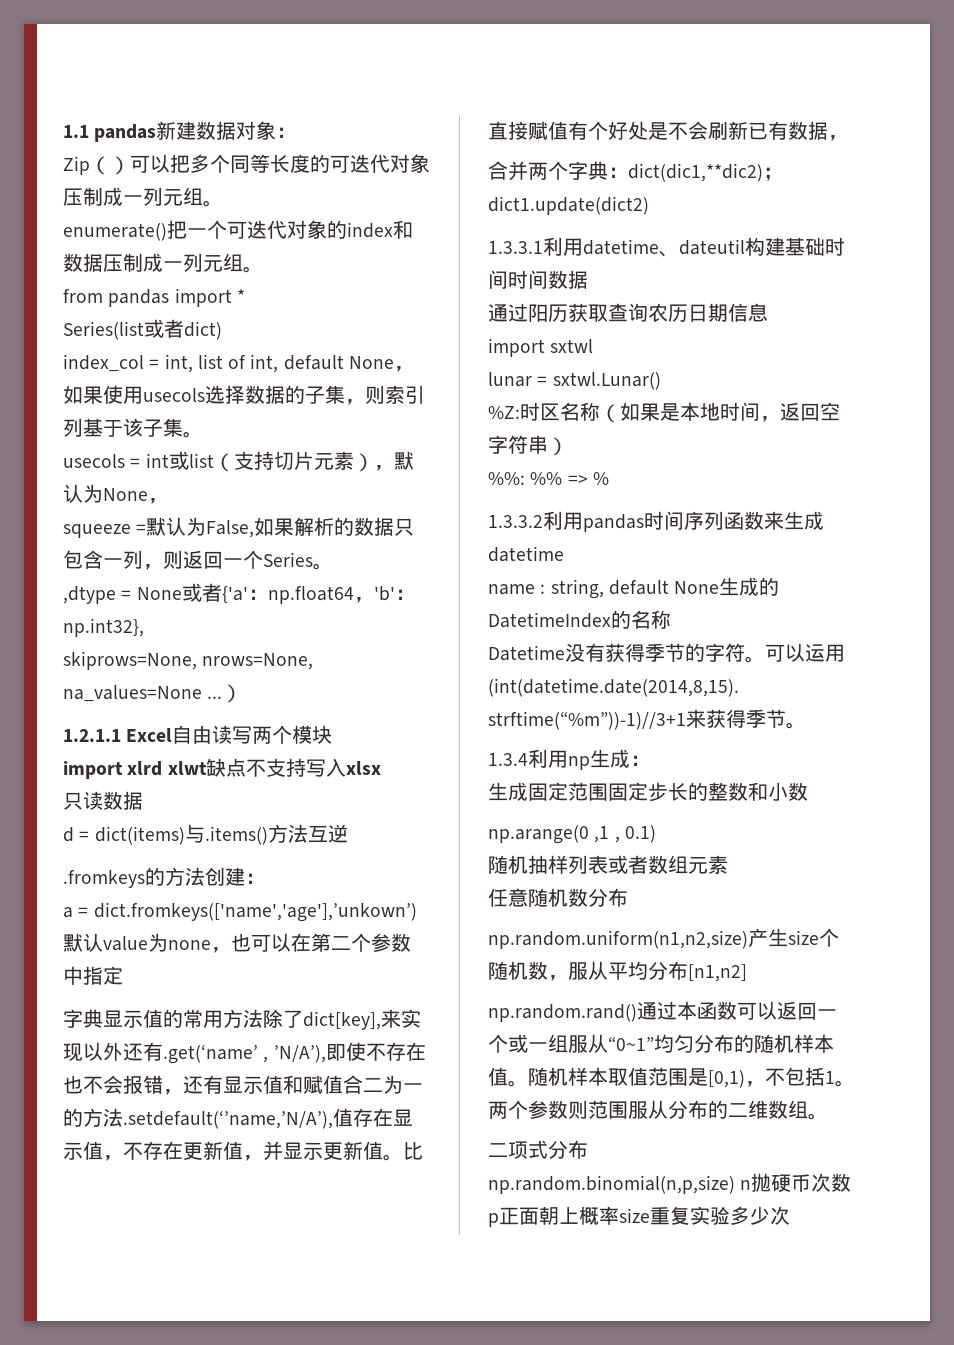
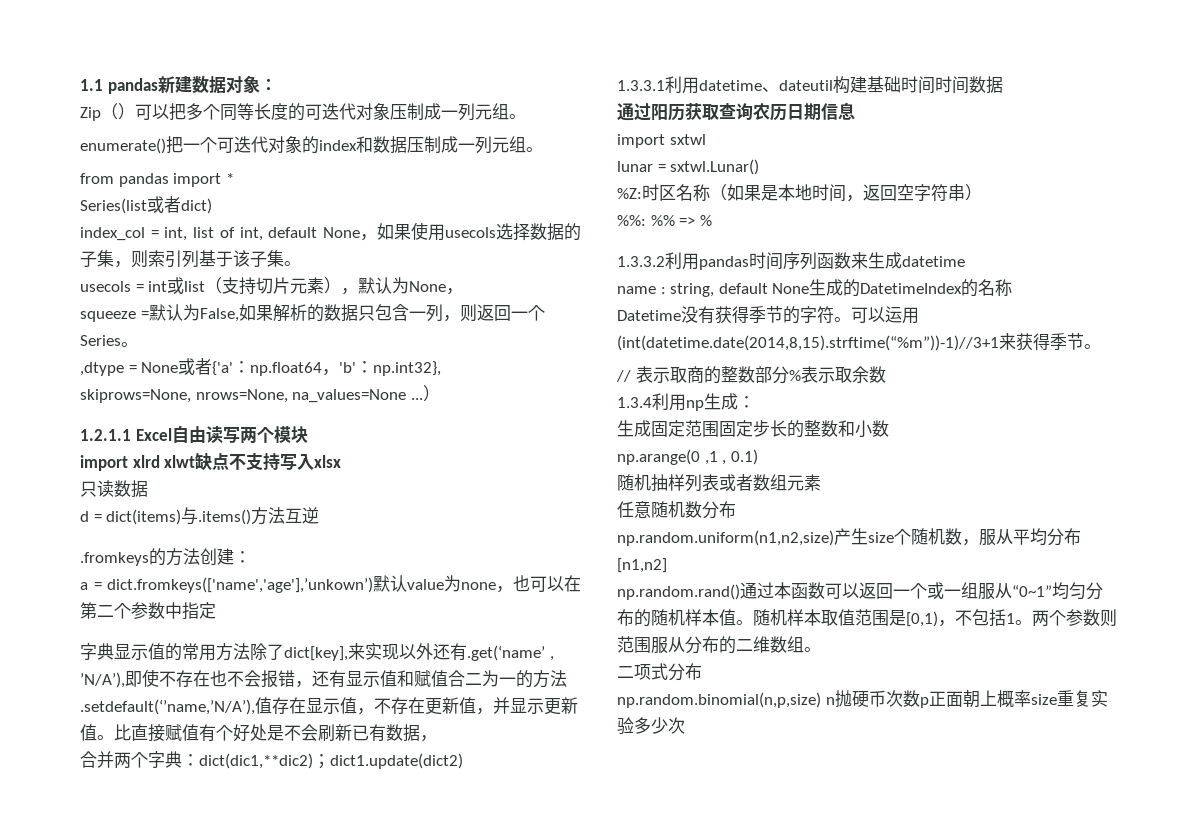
+ // 表示取商的整数部分%表示取余数

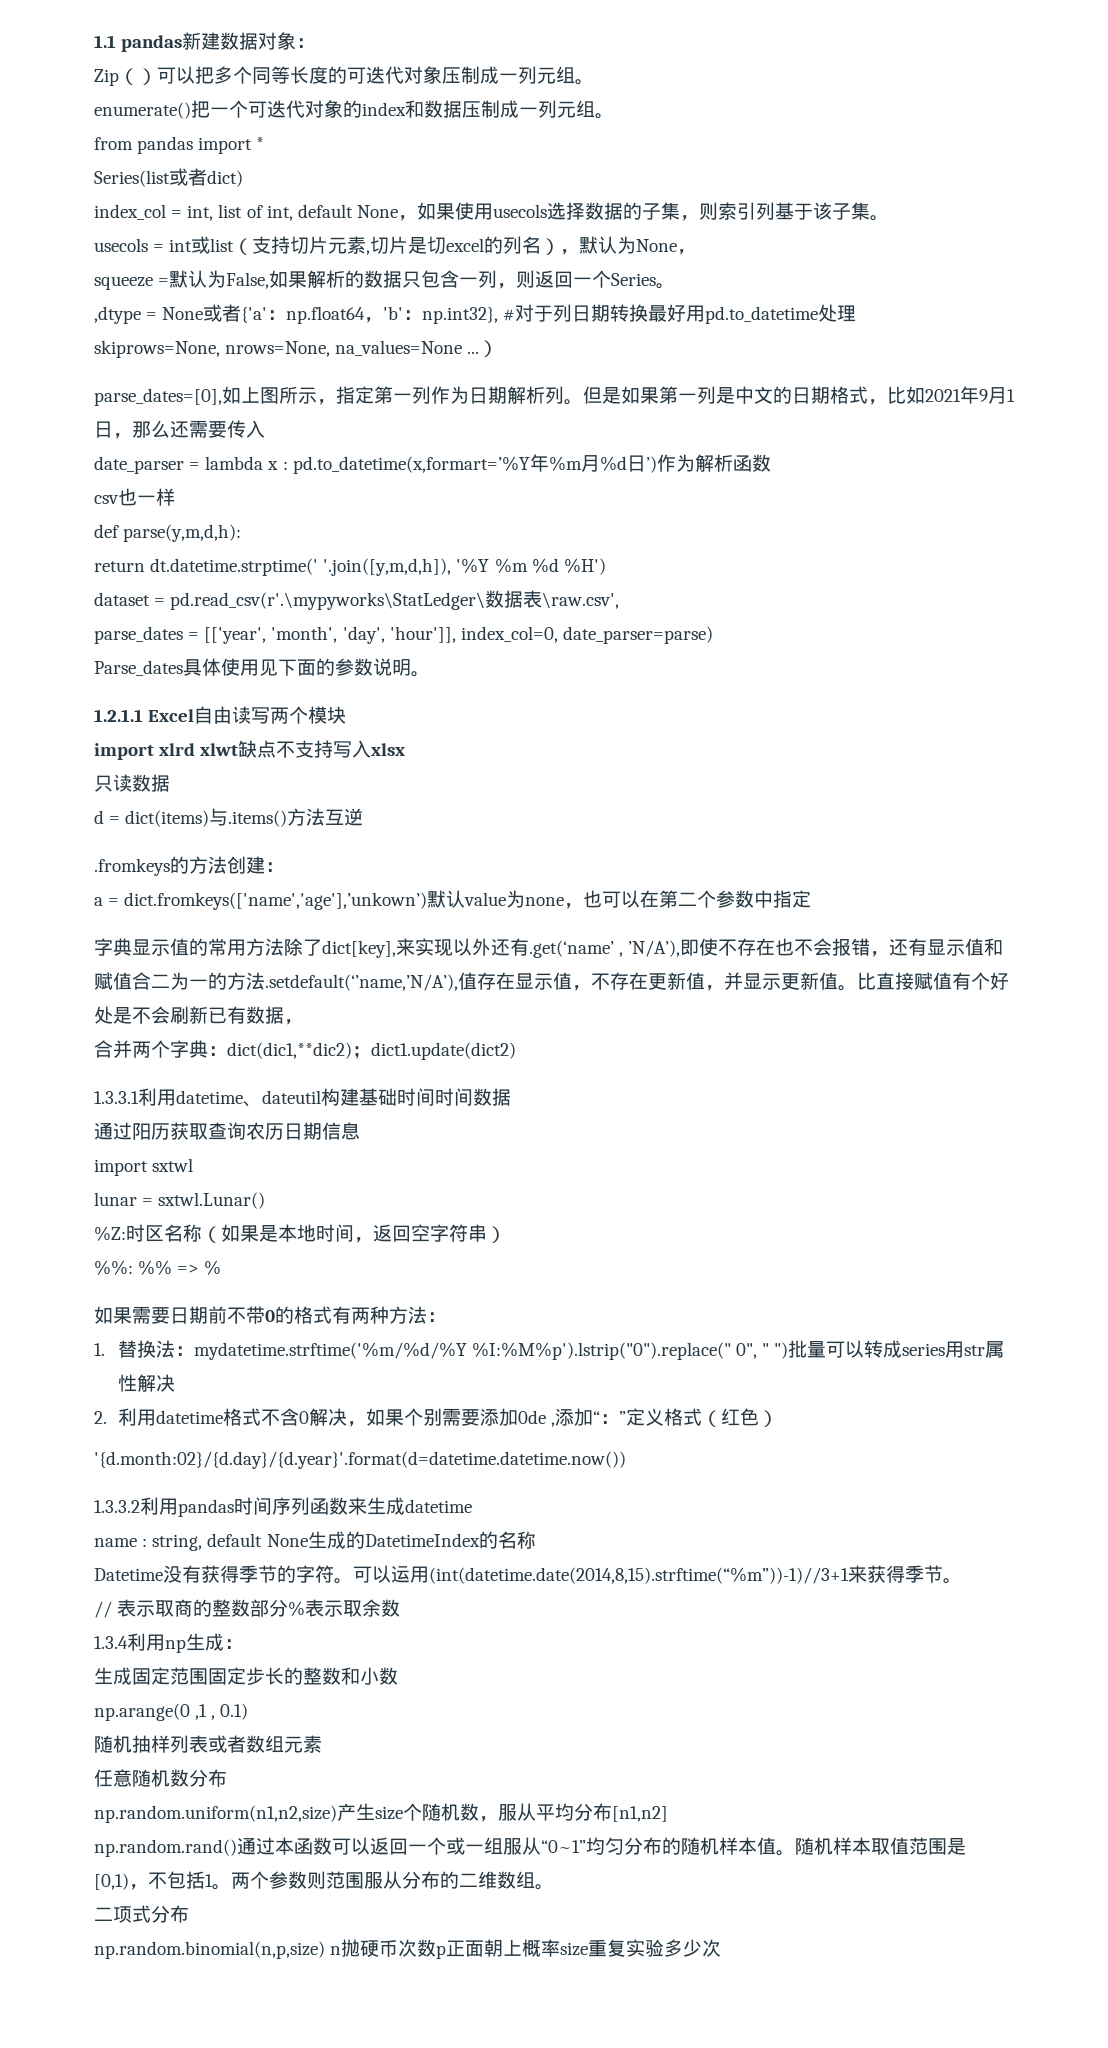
- usecols = int或list（支持切片元素），默认为None，
+ usecols = int或list（支持切片元素,切片是切excel的列名），默认为None，
- ,dtype = None或者{'a'：np.float64，'b'：np.int32},
+ ,dtype = None或者{'a'：np.float64，'b'：np.int32}, #对于列日期转换最好用pd.to_datetime处理
+ parse_dates=[0],如上图所示，指定第一列作为日期解析列。但是如果第一列是中文的日期格式，比如2021年9月1日，那么还需要传入
+ date_parser = lambda x : pd.to_datetime(x,formart=’%Y年%m月%d日’)作为解析函数
+ csv也一样
+ def parse(y,m,d,h):
+ return dt.datetime.strptime(' '.join([y,m,d,h]), '%Y %m %d %H')
+ dataset = pd.read_csv(r'.\mypyworks\StatLedger\数据表\raw.csv',
+ parse_dates = [['year', 'month', 'day', 'hour']], index_col=0, date_parser=parse)
+ Parse_dates具体使用见下面的参数说明。
+ 如果需要日期前不带0的格式有两种方法：
+ 1.替换法：mydatetime.strftime('%m/%d/%Y %I:%M%p').lstrip("0").replace(" 0", " ")批量可以转成series用str属性解决
+ 2.利用datetime格式不含0解决，如果个别需要添加0de ,添加“：”定义格式（红色）
+ '{d.month:02}/{d.day}/{d.year}'.format(d=datetime.datetime.now())

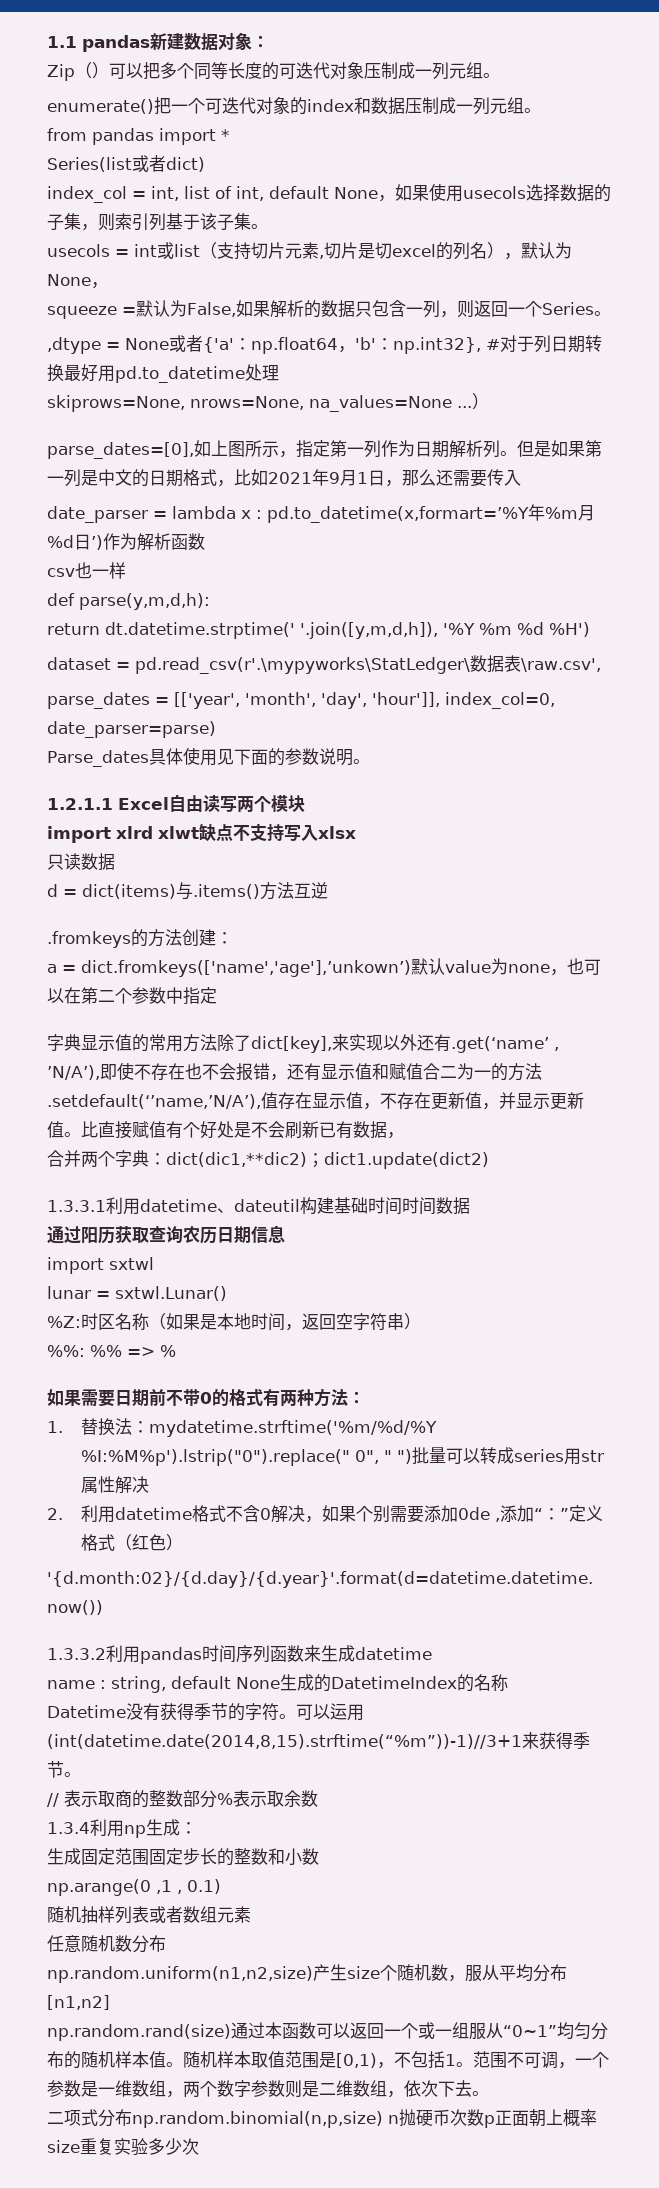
- np.random.rand()通过本函数可以返回一个或一组服从“0~1”均匀分布的随机样本值。
+ np.random.rand(size)通过本函数可以返回一个或一组服从“0~1”均匀分布的随机样本值。
- 两个参数则范围服从分布的二维数组。
+ 范围不可调，一个参数是一维数组，两个数字参数则是二维数组，依次下去。
- 二项式分布
- np.random.binomial(n,p,size) n抛硬币次数p正面朝上概率size重复实验多少次
+ 二项式分布np.random.binomial(n,p,size) n抛硬币次数p正面朝上概率size重复实验多少次

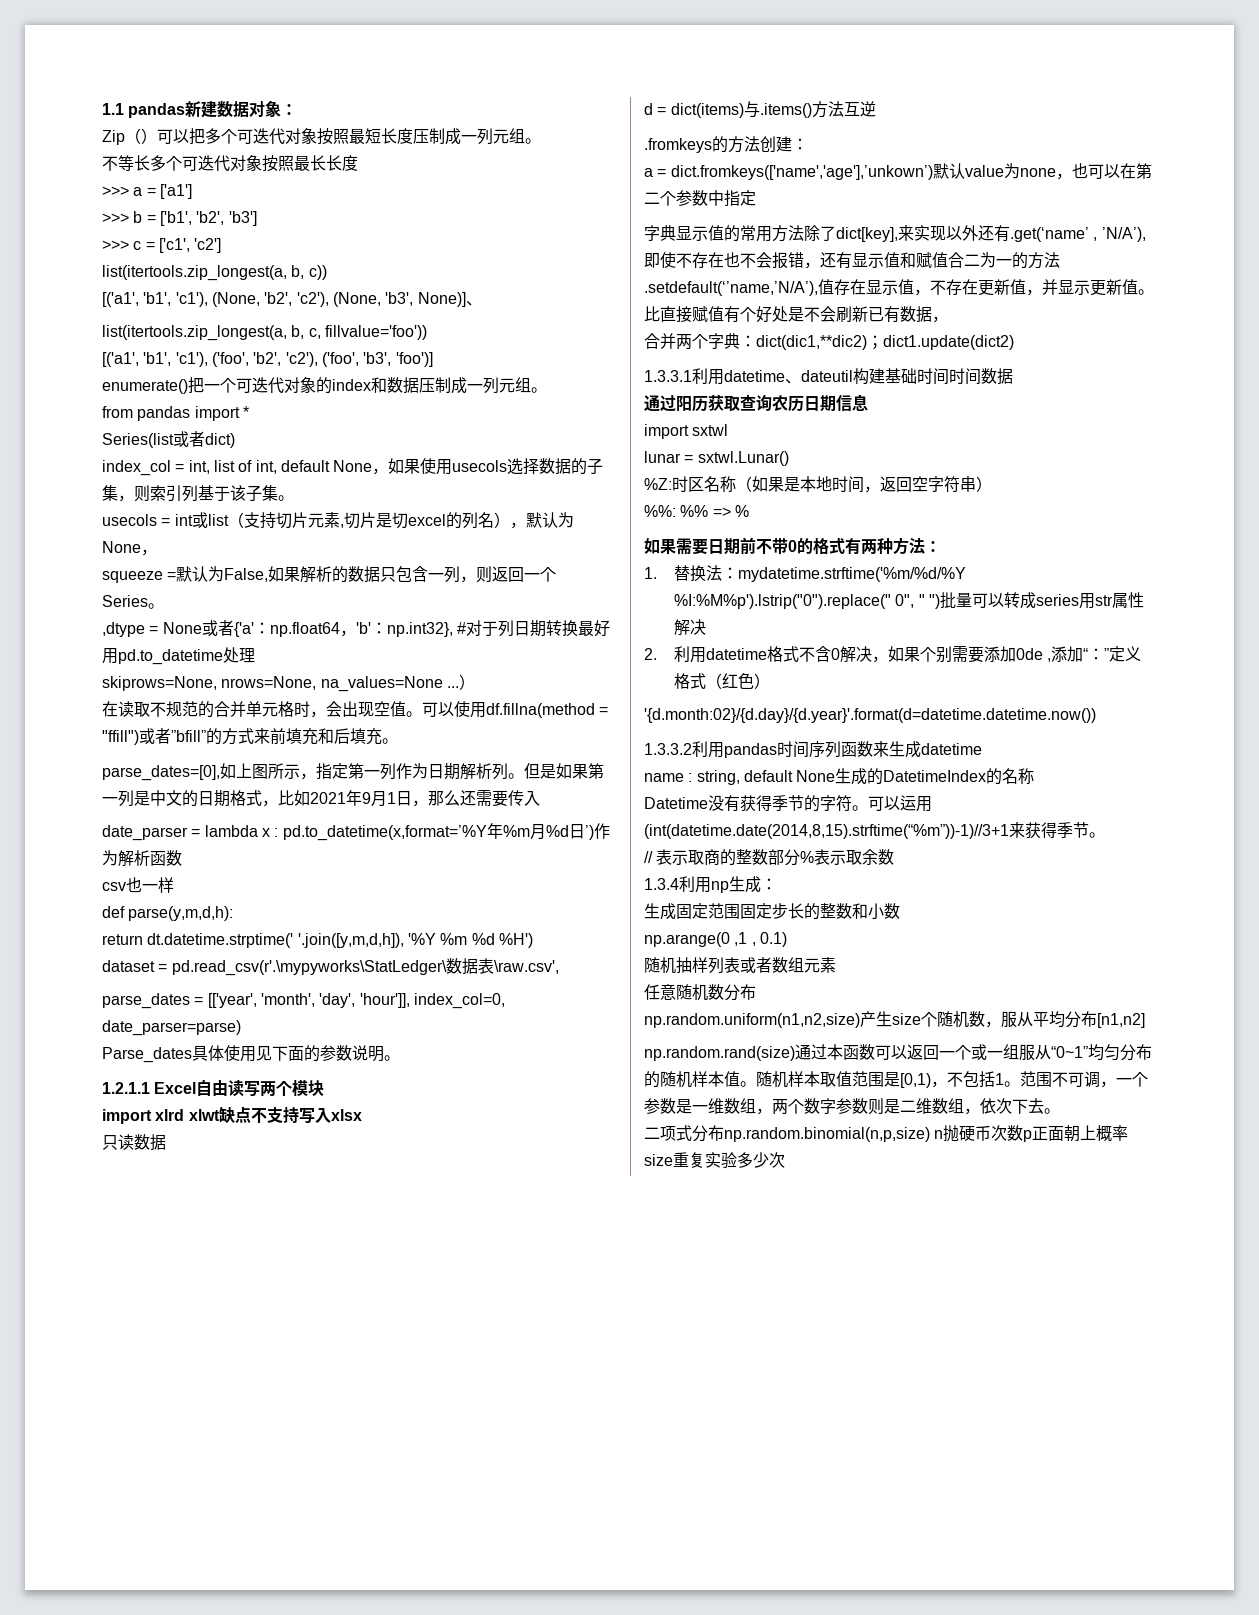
- Zip（）可以把多个同等长度的可迭代对象压制成一列元组。
+ Zip（）可以把多个可迭代对象按照最短长度压制成一列元组。
+ 不等长多个可迭代对象按照最长长度
+ >>> a = ['a1']
+ >>> b = ['b1', 'b2', 'b3']
+ >>> c = ['c1', 'c2']
+ list(itertools.zip_longest(a, b, c))
+ [('a1', 'b1', 'c1'), (None, 'b2', 'c2'), (None, 'b3', None)]、
+ list(itertools.zip_longest(a, b, c, fillvalue='foo'))
+ [('a1', 'b1', 'c1'), ('foo', 'b2', 'c2'), ('foo', 'b3', 'foo')]
+ 在读取不规范的合并单元格时，会出现空值。可以使用df.fillna(method = "ffill")或者”bfill”的方式来前填充和后填充。
- date_parser = lambda x : pd.to_datetime(x,formart=’%Y年%m月%d日’)作为解析函数
+ date_parser = lambda x : pd.to_datetime(x,format=’%Y年%m月%d日’)作为解析函数

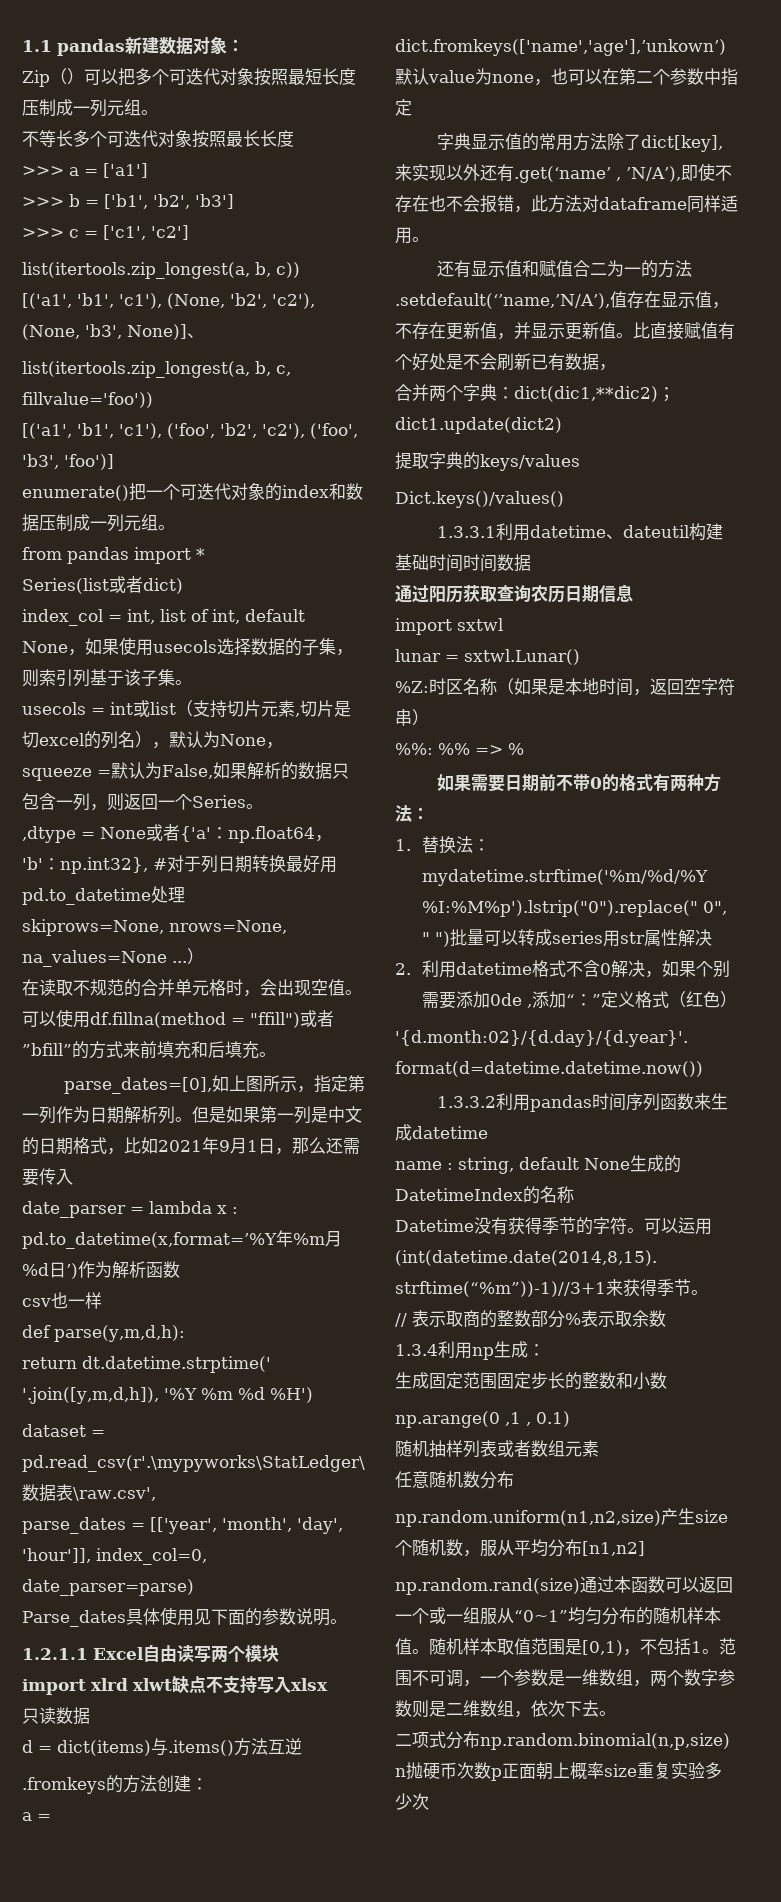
- 字典显示值的常用方法除了dict[key],来实现以外还有.get(‘name’ , ’N/A’),即使不存在也不会报错，还有显示值和赋值合二为一的方法.setdefault(‘’name,’N/A’),值存在显示值，不存在更新值，并显示更新值。
+ 字典显示值的常用方法除了dict[key],来实现以外还有.get(‘name’ , ’N/A’),即使不存在也不会报错，此方法对dataframe同样适用。
+ 还有显示值和赋值合二为一的方法.setdefault(‘’name,’N/A’),值存在显示值，不存在更新值，并显示更新值。
+ 提取字典的keys/values
+ Dict.keys()/values()

